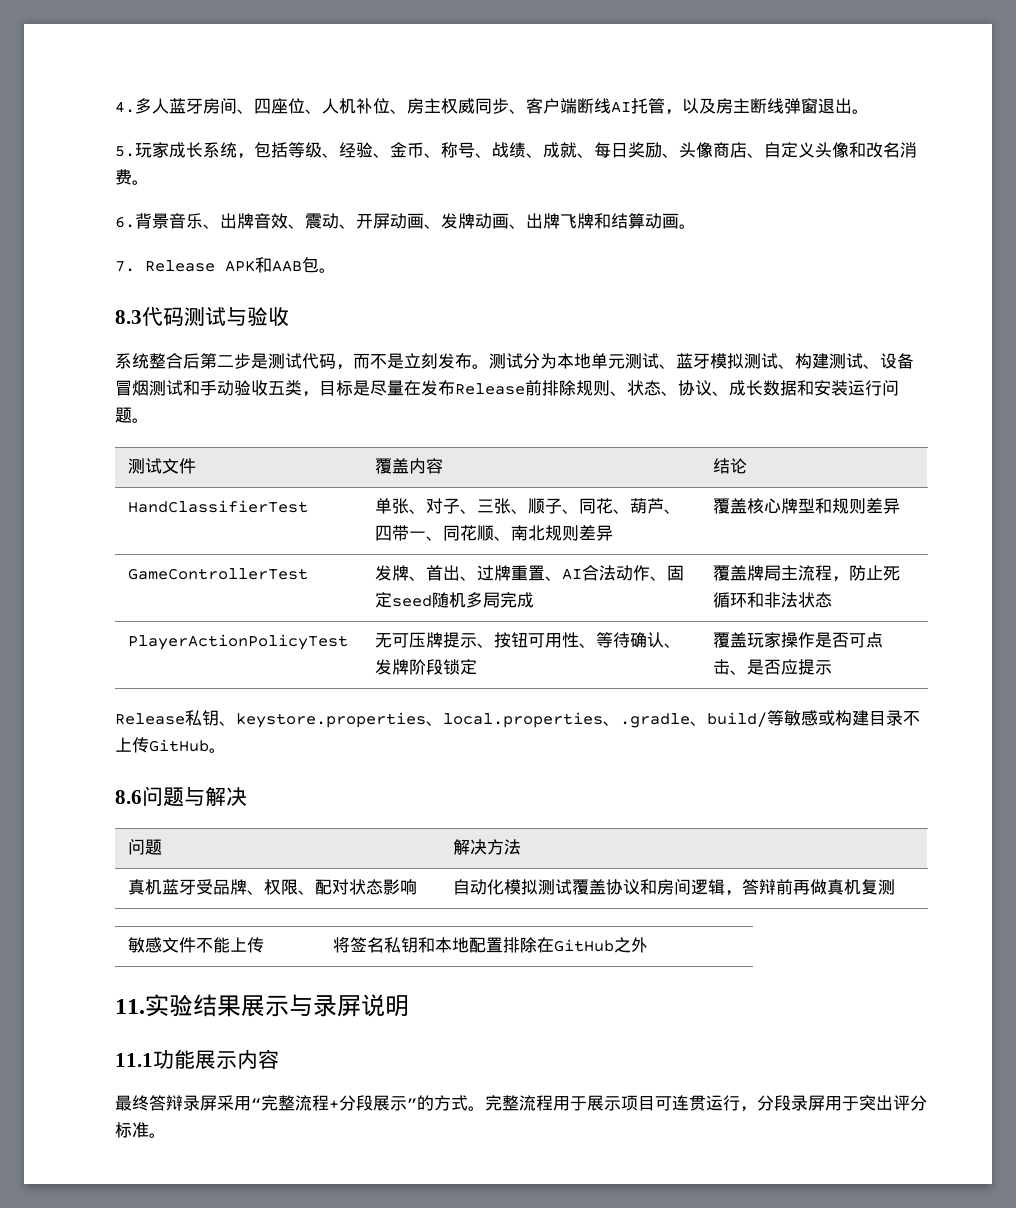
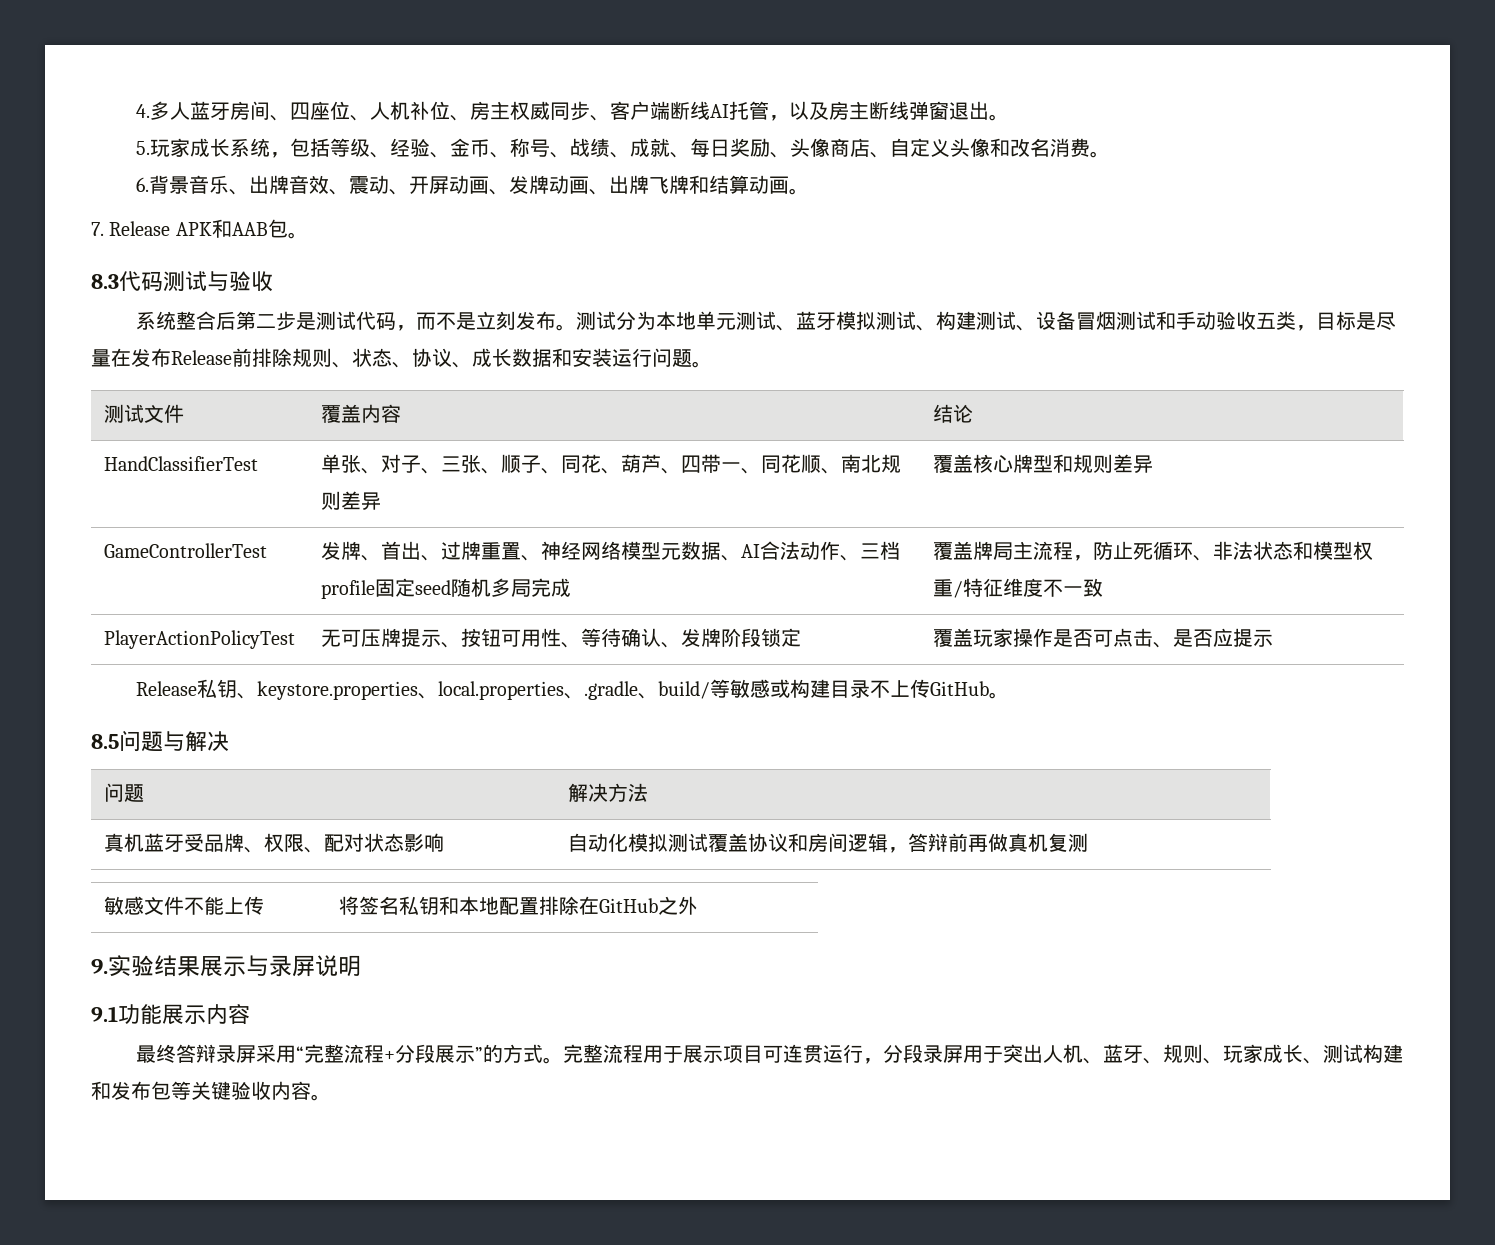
- GameControllerTest | 发牌、首出、过牌重置、AI合法动作、固定seed随机多局完成 | 覆盖牌局主流程，防止死循环和非法状态
+ GameControllerTest | 发牌、首出、过牌重置、神经网络模型元数据、AI合法动作、三档profile固定seed随机多局完成 | 覆盖牌局主流程，防止死循环、非法状态和模型权重/特征维度不一致
- 8.6问题与解决
+ 8.5问题与解决
- 11.实验结果展示与录屏说明
+ 9.实验结果展示与录屏说明
- 11.1功能展示内容
+ 9.1功能展示内容
- 完整流程用于展示项目可连贯运行，分段录屏用于突出评分标准。
+ 完整流程用于展示项目可连贯运行，分段录屏用于突出人机、蓝牙、规则、玩家成长、测试构建和发布包等关键验收内容。

